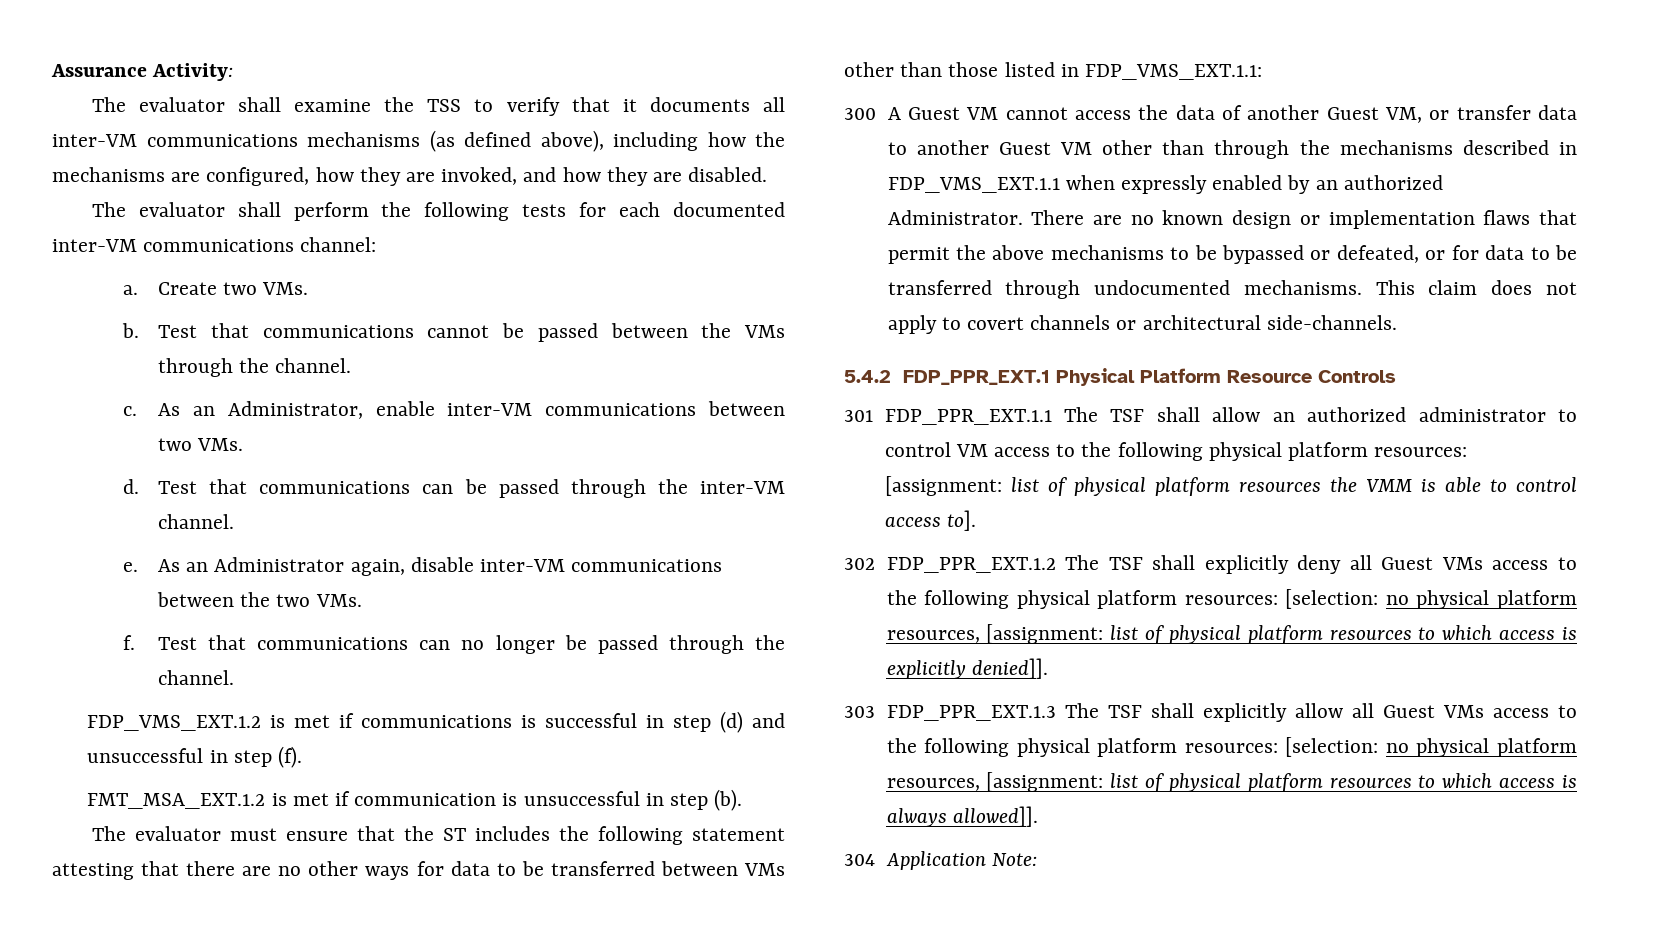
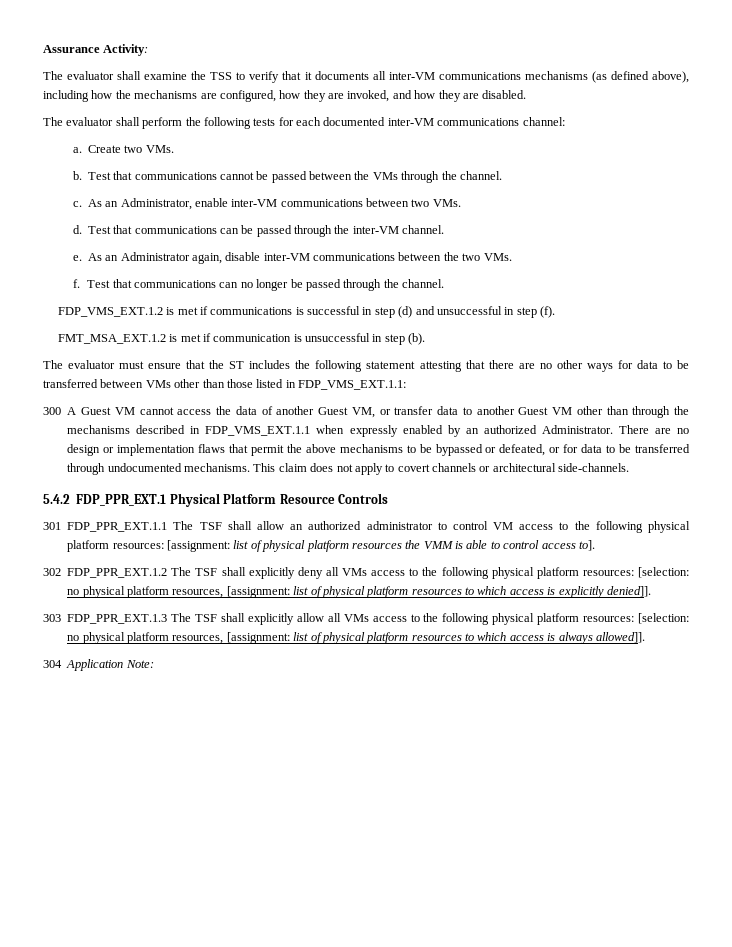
- There are no known design or implementation flaws that permit the above mechanisms to be bypassed or defeated, or for data to be transferred through undocumented mechanisms.
+ There are no design or implementation flaws that permit the above mechanisms to be bypassed or defeated, or for data to be transferred through undocumented mechanisms.
- 302 FDP_PPR_EXT.1.2 The TSF shall explicitly deny all Guest VMs access to the following physical platform resources: [selection: no physical platform resources, [assignment: list of physical platform resources to which access is explicitly denied]].
+ 302 FDP_PPR_EXT.1.2 The TSF shall explicitly deny all VMs access to the following physical platform resources: [selection: no physical platform resources, [assignment: list of physical platform resources to which access is explicitly denied]].
- 303 FDP_PPR_EXT.1.3 The TSF shall explicitly allow all Guest VMs access to the following physical platform resources: [selection: no physical platform resources, [assignment: list of physical platform resources to which access is always allowed]].
+ 303 FDP_PPR_EXT.1.3 The TSF shall explicitly allow all VMs access to the following physical platform resources: [selection: no physical platform resources, [assignment: list of physical platform resources to which access is always allowed]].

